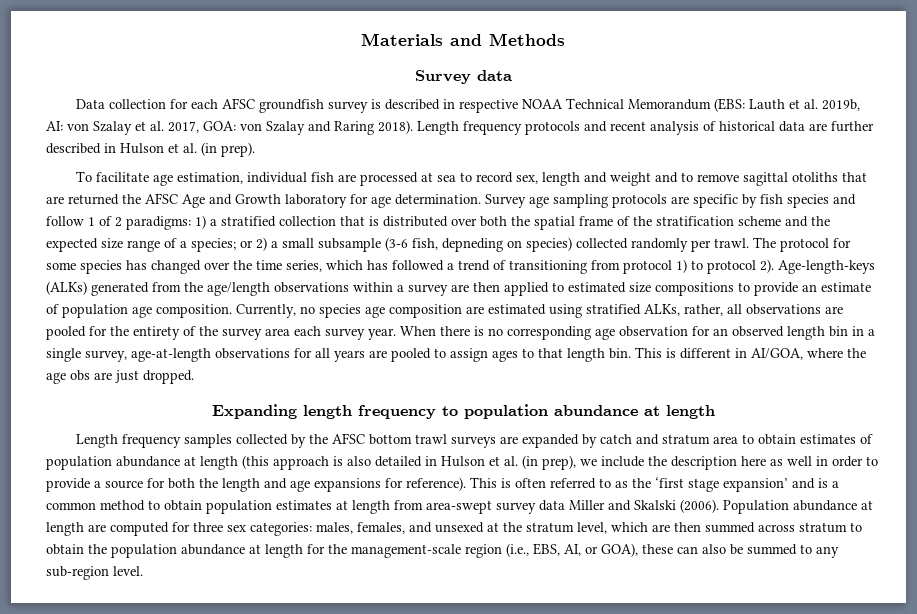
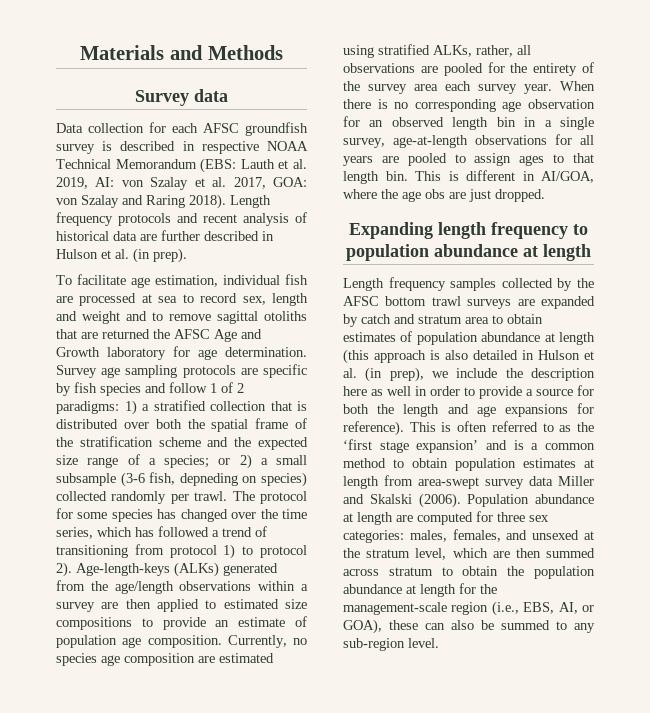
- Data collection for each AFSC groundfish survey is described in respective NOAA Technical Memorandum (EBS: Lauth et al. 2019b, AI: von Szalay et al. 2017, GOA: von Szalay and Raring 2018).
+ Data collection for each AFSC groundfish survey is described in respective NOAA Technical Memorandum (EBS: Lauth et al. 2019, AI: von Szalay et al. 2017, GOA: von Szalay and Raring 2018).

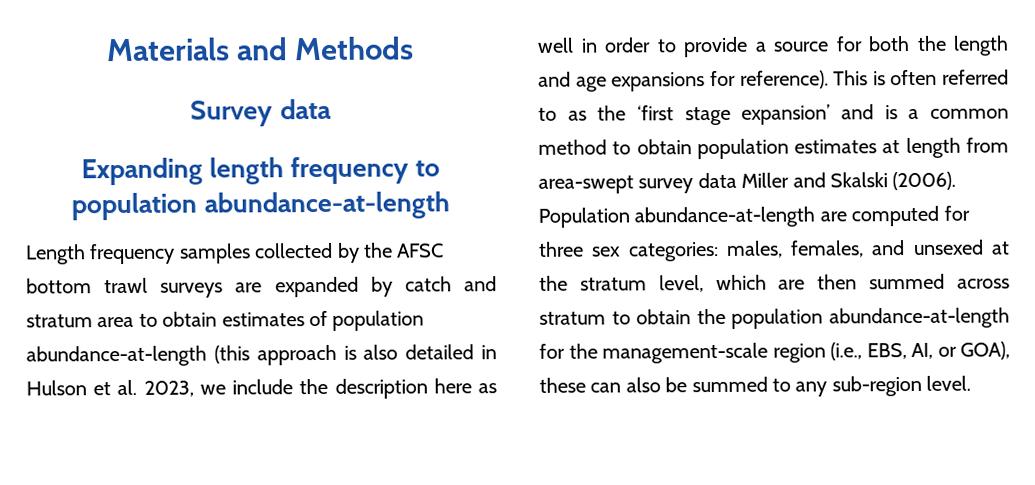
- Data collection for each AFSC groundfish survey is described in respective NOAA Technical Memorandum (EBS: Lauth et al. 2019, AI: von Szalay et al. 2017, GOA: von Szalay and Raring 2018). Length frequency protocols and recent analysis of historical data are further described in Hulson et al. (in prep).
- To facilitate age estimation, individual fish are processed at sea to record sex, length and weight and to remove sagittal otoliths that are returned the AFSC Age and Growth laboratory for age determination. Survey age sampling protocols are specific by fish species and follow 1 of 2 paradigms: 1) a stratified collection that is distributed over both the spatial frame of the stratification scheme and the expected size range of a species; or 2) a small subsample (3-6 fish, depneding on species) collected randomly per trawl. The protocol for some species has changed over the time series, which has followed a trend of transitioning from protocol 1) to protocol 2). Age-length-keys (ALKs) generated from the age/length observations within a survey are then applied to estimated size compositions to provide an estimate of population age composition. Currently, no species age composition are estimated using stratified ALKs, rather, all observations are pooled for the entirety of the survey area each survey year. When there is no corresponding age observation for an observed length bin in a single survey, age-at-length observations for all years are pooled to assign ages to that length bin. This is different in AI/GOA, where the age obs are just dropped.
- Expanding length frequency to population abundance at length
+ Expanding length frequency to population abundance-at-length
- Length frequency samples collected by the AFSC bottom trawl surveys are expanded by catch and stratum area to obtain estimates of population abundance at length (this approach is also detailed in Hulson et al. (in prep), we include the description here as well in order to provide a source for both the length and age expansions for reference).
+ Length frequency samples collected by the AFSC bottom trawl surveys are expanded by catch and stratum area to obtain estimates of population abundance-at-length (this approach is also detailed in Hulson et al. 2023, we include the description here as well in order to provide a source for both the length and age expansions for reference).
- Population abundance at length are computed for three sex categories: males, females, and unsexed at the stratum level, which are then summed across stratum to obtain the population abundance at length for the management-scale region (i.e., EBS, AI, or GOA), these can also be summed to any sub-region level.
+ Population abundance-at-length are computed for three sex categories: males, females, and unsexed at the stratum level, which are then summed across stratum to obtain the population abundance-at-length for the management-scale region (i.e., EBS, AI, or GOA), these can also be summed to any sub-region level.

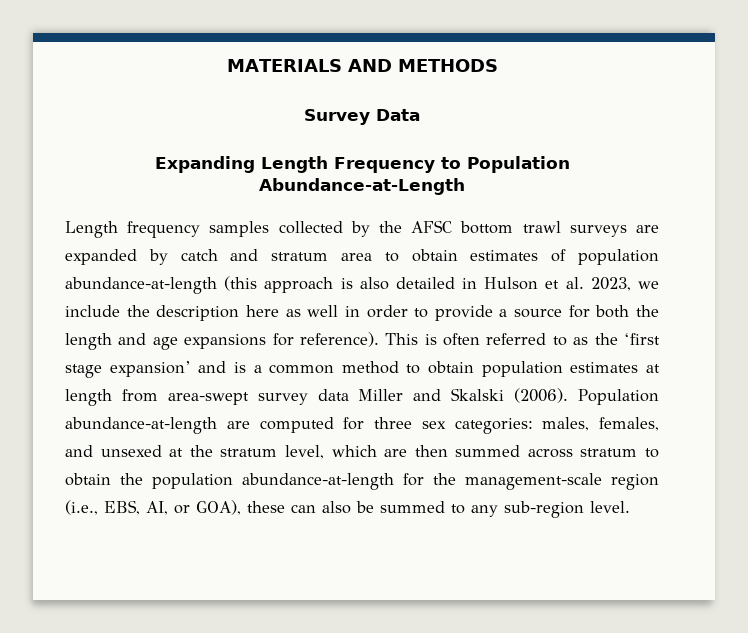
- Materials and Methods
+ MATERIALS AND METHODS
- Survey data
+ Survey Data
- Expanding length frequency to population abundance-at-length
+ Expanding Length Frequency to Population Abundance-at-Length

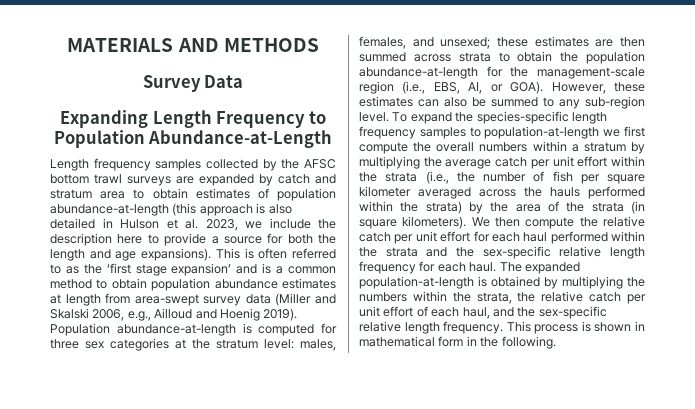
- Length frequency samples collected by the AFSC bottom trawl surveys are expanded by catch and stratum area to obtain estimates of population abundance-at-length (this approach is also detailed in Hulson et al. 2023, we include the description here as well in order to provide a source for both the length and age expansions for reference).
+ Length frequency samples collected by the AFSC bottom trawl surveys are expanded by catch and stratum area to obtain estimates of population abundance-at-length (this approach is also detailed in Hulson et al. 2023, we include the description here to provide a source for both the length and age expansions).
- This is often referred to as the ‘first stage expansion’ and is a common method to obtain population estimates at length from area-swept survey data Miller and Skalski (2006).
+ This is often referred to as the ‘first stage expansion’ and is a common method to obtain population abundance estimates at length from area-swept survey data (Miller and Skalski 2006, e.g., Ailloud and Hoenig 2019).
- Population abundance-at-length are computed for three sex categories: males, females, and unsexed at the stratum level, which are then summed across stratum to obtain the population abundance-at-length for the management-scale region (i.e., EBS, AI, or GOA), these can also be summed to any sub-region level.
+ Population abundance-at-length is computed for three sex categories at the stratum level: males, females, and unsexed; these estimates are then summed across strata to obtain the population abundance-at-length for the management-scale region (i.e., EBS, AI, or GOA). However, these estimates can also be summed to any sub-region level.
+ To expand the species-specific length frequency samples to population-at-length we first compute the overall numbers within a stratum by multiplying the average catch per unit effort within the strata (i.e., the number of fish per square kilometer averaged across the hauls performed within the strata) by the area of the strata (in square kilometers). We then compute the relative catch per unit effort for each haul performed within the strata and the sex-specific relative length frequency for each haul. The expanded population-at-length is obtained by multiplying the numbers within the strata, the relative catch per unit effort of each haul, and the sex-specific relative length frequency. This process is shown in mathematical form in the following.

